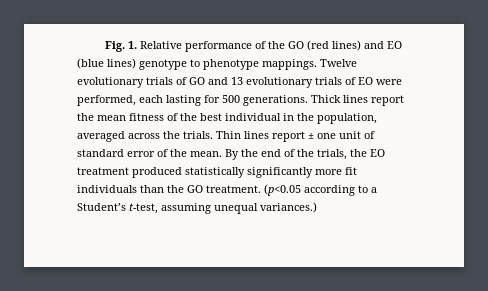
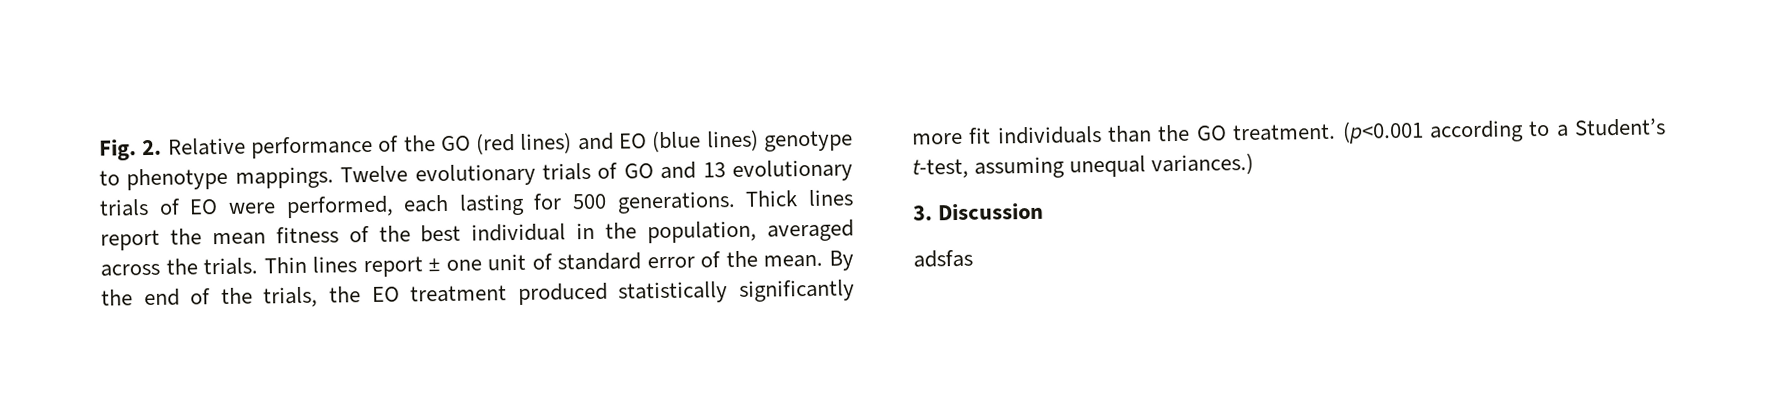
- Fig. 1. Relative performance of the GO (red lines) and EO (blue lines) genotype to phenotype mappings.
+ Fig. 2. Relative performance of the GO (red lines) and EO (blue lines) genotype to phenotype mappings.
- (p<0.05 according to a Student’s t-test, assuming unequal variances.)
+ (p<0.001 according to a Student’s t-test, assuming unequal variances.)
+ 3. Discussion
+ adsfas

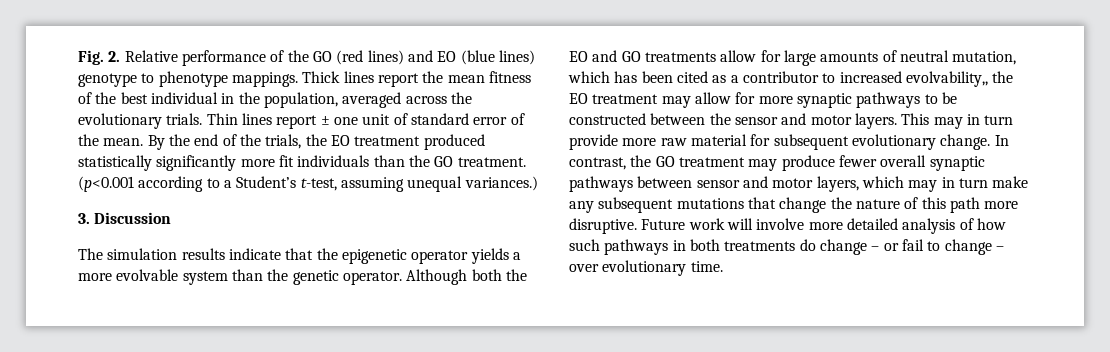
- Twelve evolutionary trials of GO and 13 evolutionary trials of EO were performed, each lasting for 500 generations.
- Thick lines report the mean fitness of the best individual in the population, averaged across the trials.
+ Thick lines report the mean fitness of the best individual in the population, averaged across the evolutionary trials.
- adsfas
+ The simulation results indicate that the epigenetic operator yields a more evolvable system than the genetic operator. Although both the EO and GO treatments allow for large amounts of neutral mutation, which has been cited as a contributor to increased evolvability,, the EO treatment may allow for more synaptic pathways to be constructed between the sensor and motor layers. This may in turn provide more raw material for subsequent evolutionary change. In contrast, the GO treatment may produce fewer overall synaptic pathways between sensor and motor layers, which may in turn make any subsequent mutations that change the nature of this path more disruptive. Future work will involve more detailed analysis of how such pathways in both treatments do change – or fail to change – over evolutionary time.

